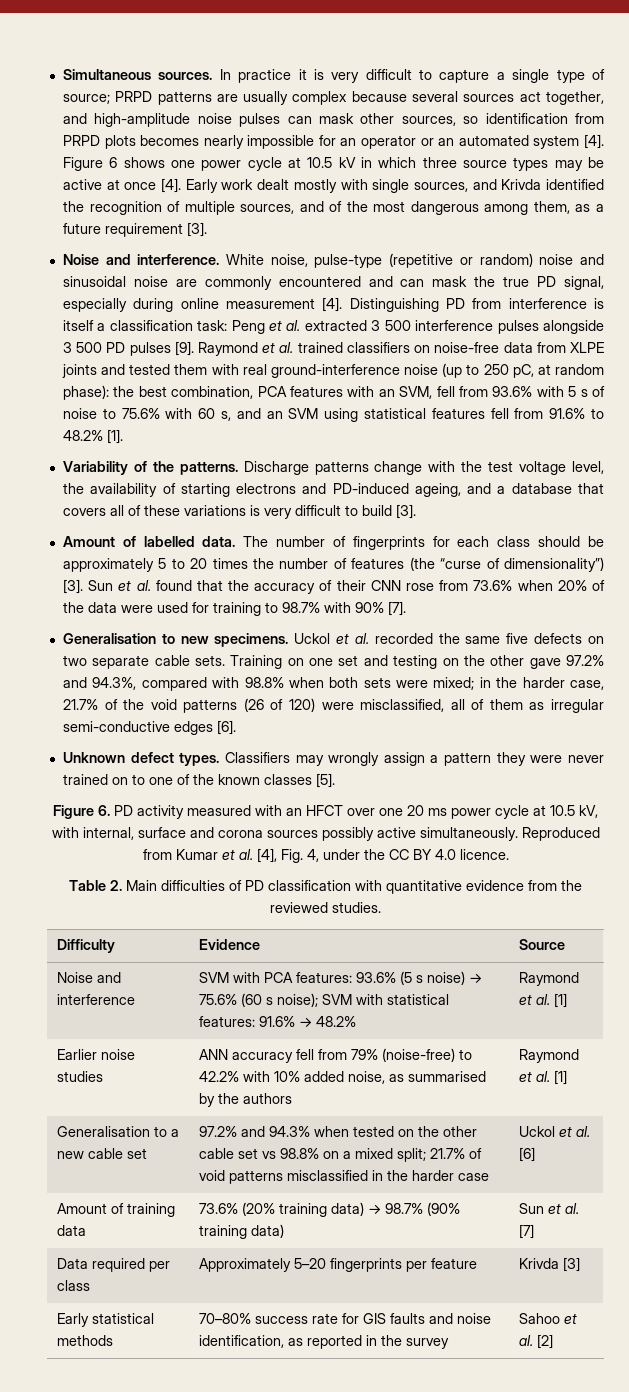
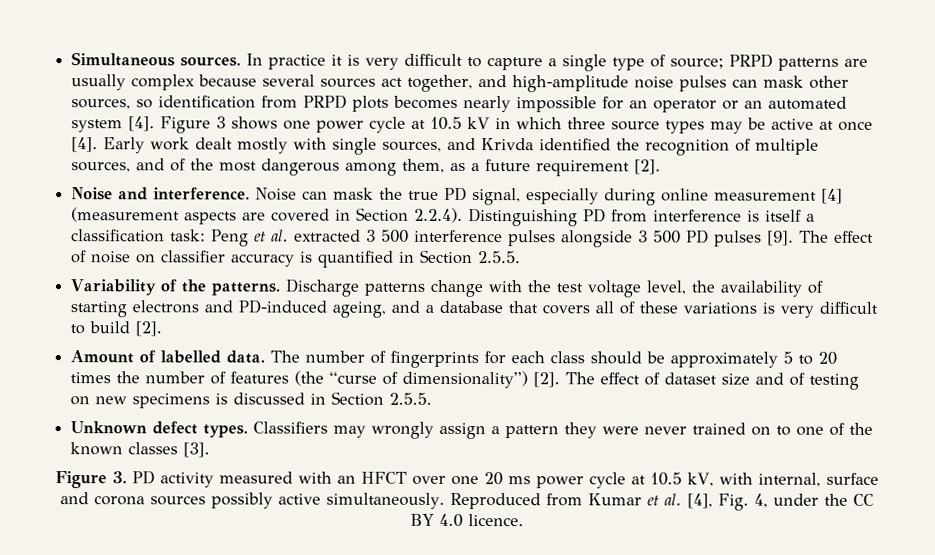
- Figure 6 shows one power cycle at 10.5 kV in which three source types may be active at once [4].
+ Figure 3 shows one power cycle at 10.5 kV in which three source types may be active at once [4].
- Early work dealt mostly with single sources, and Krivda identified the recognition of multiple sources, and of the most dangerous among them, as a future requirement [3].
+ Early work dealt mostly with single sources, and Krivda identified the recognition of multiple sources, and of the most dangerous among them, as a future requirement [2].
- White noise, pulse-type (repetitive or random) noise and sinusoidal noise are commonly encountered and can mask the true PD signal, especially during online measurement [4]. Distinguishing PD from interference is itself a classification task: Peng et al. extracted 3 500 interference pulses alongside 3 500 PD pulses [9].
+ Noise can mask the true PD signal, especially during online measurement [4] (measurement aspects are covered in Section 2.2.4). Distinguishing PD from interference is itself a classification task: Peng et al. extracted 3 500 interference pulses alongside 3 500 PD pulses [9].
- Raymond et al. trained classifiers on noise-free data from XLPE joints and tested them with real ground-interference noise (up to 250 pC, at random phase): the best combination, PCA features with an SVM, fell from 93.6% with 5 s of noise to 75.6% with 60 s, and an SVM using statistical features fell from 91.6% to 48.2% [1].
+ The effect of noise on classifier accuracy is quantified in Section 2.5.5.
- Discharge patterns change with the test voltage level, the availability of starting electrons and PD-induced ageing, and a database that covers all of these variations is very difficult to build [3].
+ Discharge patterns change with the test voltage level, the availability of starting electrons and PD-induced ageing, and a database that covers all of these variations is very difficult to build [2].
- The number of fingerprints for each class should be approximately 5 to 20 times the number of features (the “curse of dimensionality”) [3]. Sun et al. found that the accuracy of their CNN rose from 73.6% when 20% of the data were used for training to 98.7% with 90% [7].
- Generalisation to new specimens. Uckol et al. recorded the same five defects on two separate cable sets. Training on one set and testing on the other gave 97.2% and 94.3%, compared with 98.8% when both sets were mixed; in the harder case, 21.7% of the void patterns (26 of 120) were misclassified, all of them as irregular semi-conductive edges [6].
+ The number of fingerprints for each class should be approximately 5 to 20 times the number of features (the “curse of dimensionality”) [2]. The effect of dataset size and of testing on new specimens is discussed in Section 2.5.5.
- Classifiers may wrongly assign a pattern they were never trained on to one of the known classes [5].
- Figure 6. PD activity measured with an HFCT over one 20 ms power cycle at 10.5 kV, with internal, surface and corona sources possibly active simultaneously.
+ Classifiers may wrongly assign a pattern they were never trained on to one of the known classes [3].
+ Figure 3. PD activity measured with an HFCT over one 20 ms power cycle at 10.5 kV, with internal, surface and corona sources possibly active simultaneously.
- Table 2. Main difficulties of PD classification with quantitative evidence from the reviewed studies.
- Difficulty | Evidence | Source
- Noise and interference | SVM with PCA features: 93.6% (5 s noise) → 75.6% (60 s noise); SVM with statistical features: 91.6% → 48.2% | Raymond et al. [1]
- Earlier noise studies | ANN accuracy fell from 79% (noise-free) to 42.2% with 10% added noise, as summarised by the authors | Raymond et al. [1]
- Generalisation to a new cable set | 97.2% and 94.3% when tested on the other cable set vs 98.8% on a mixed split; 21.7% of void patterns misclassified in the harder case | Uckol et al. [6]
- Amount of training data | 73.6% (20% training data) → 98.7% (90% training data) | Sun et al. [7]
- Data required per class | Approximately 5–20 fingerprints per feature | Krivda [3]
- Early statistical methods | 70–80% success rate for GIS faults and noise identification, as reported in the survey | Sahoo et al. [2]

